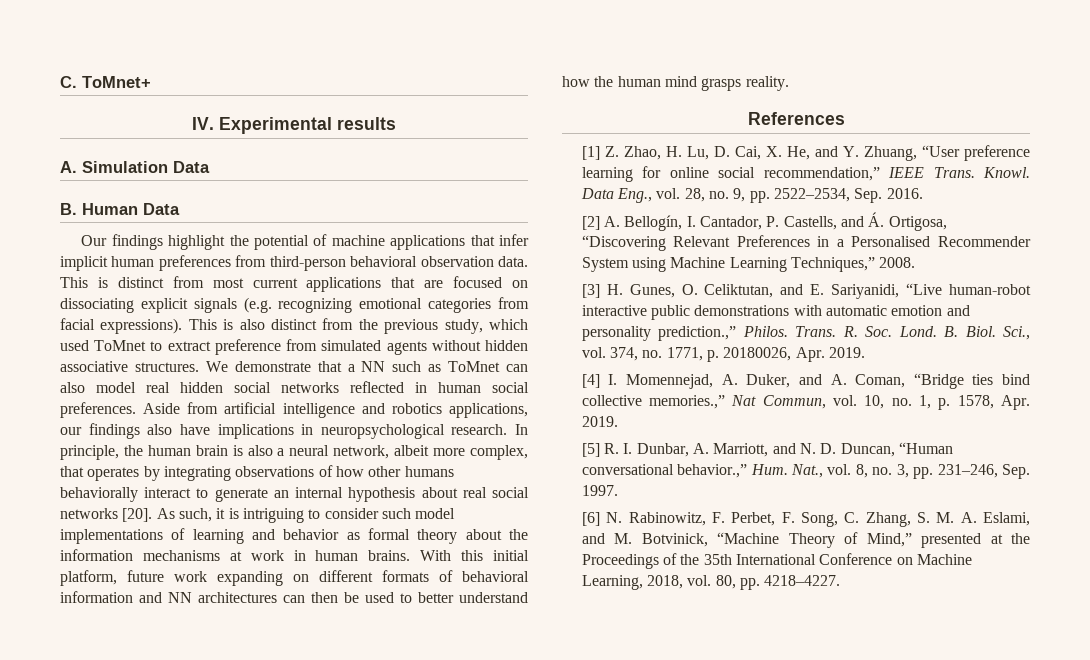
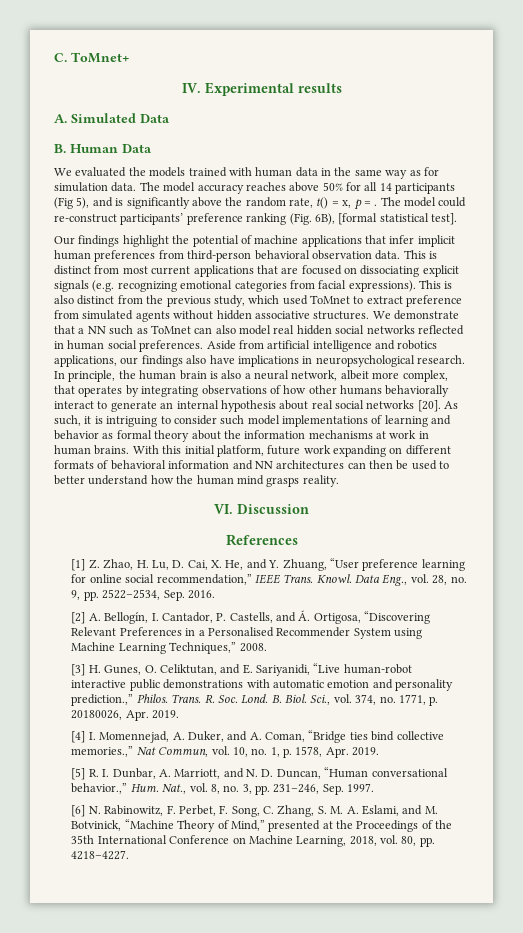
- A. Simulation Data
+ A. Simulated Data
+ We evaluated the models trained with human data in the same way as for simulation data. The model accuracy reaches above 50% for all 14 participants (Fig 5), and is significantly above the random rate, t() = x, p = . The model could re-construct participants’ preference ranking (Fig. 6B), [formal statistical test].
+ VI. Discussion

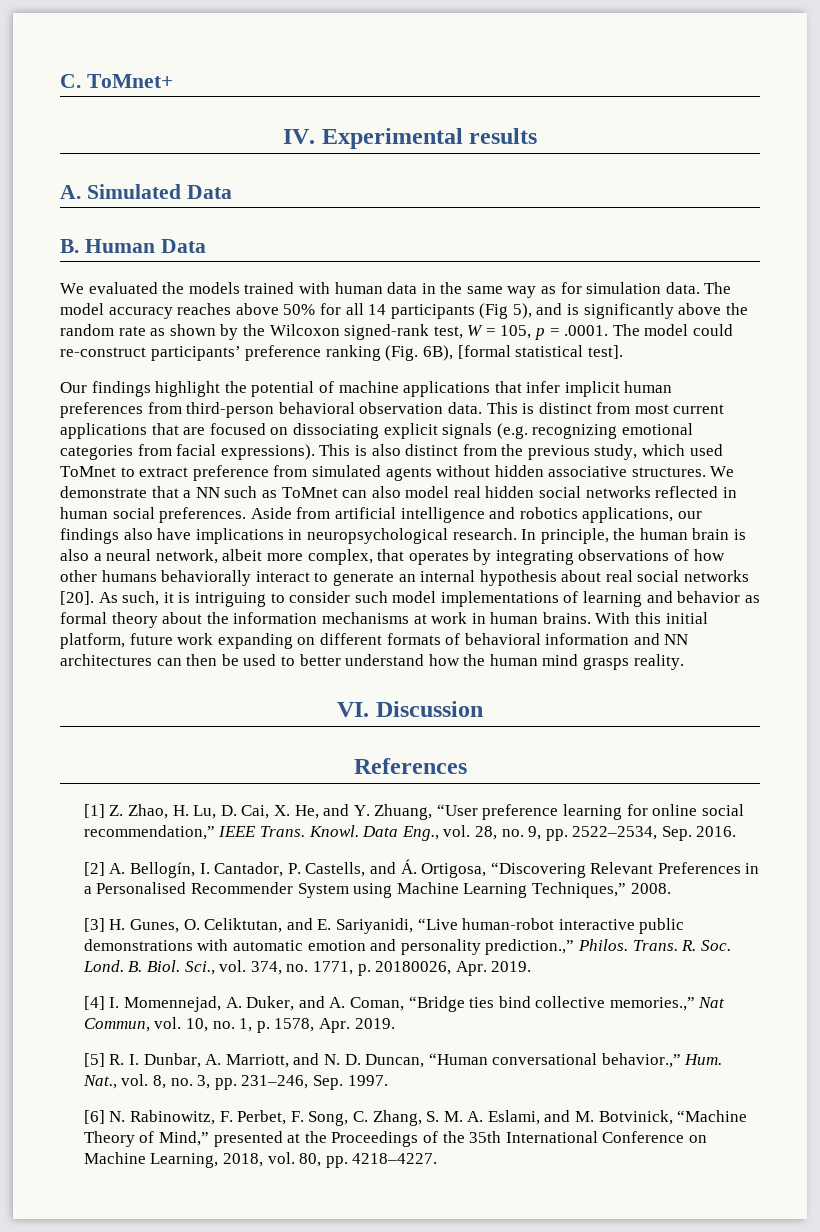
- The model accuracy reaches above 50% for all 14 participants (Fig 5), and is significantly above the random rate, t() = x, p = . The model could re-construct participants’ preference ranking (Fig. 6B), [formal statistical test].
+ The model accuracy reaches above 50% for all 14 participants (Fig 5), and is significantly above the random rate as shown by the Wilcoxon signed-rank test, W = 105, p = .0001. The model could re-construct participants’ preference ranking (Fig. 6B), [formal statistical test].

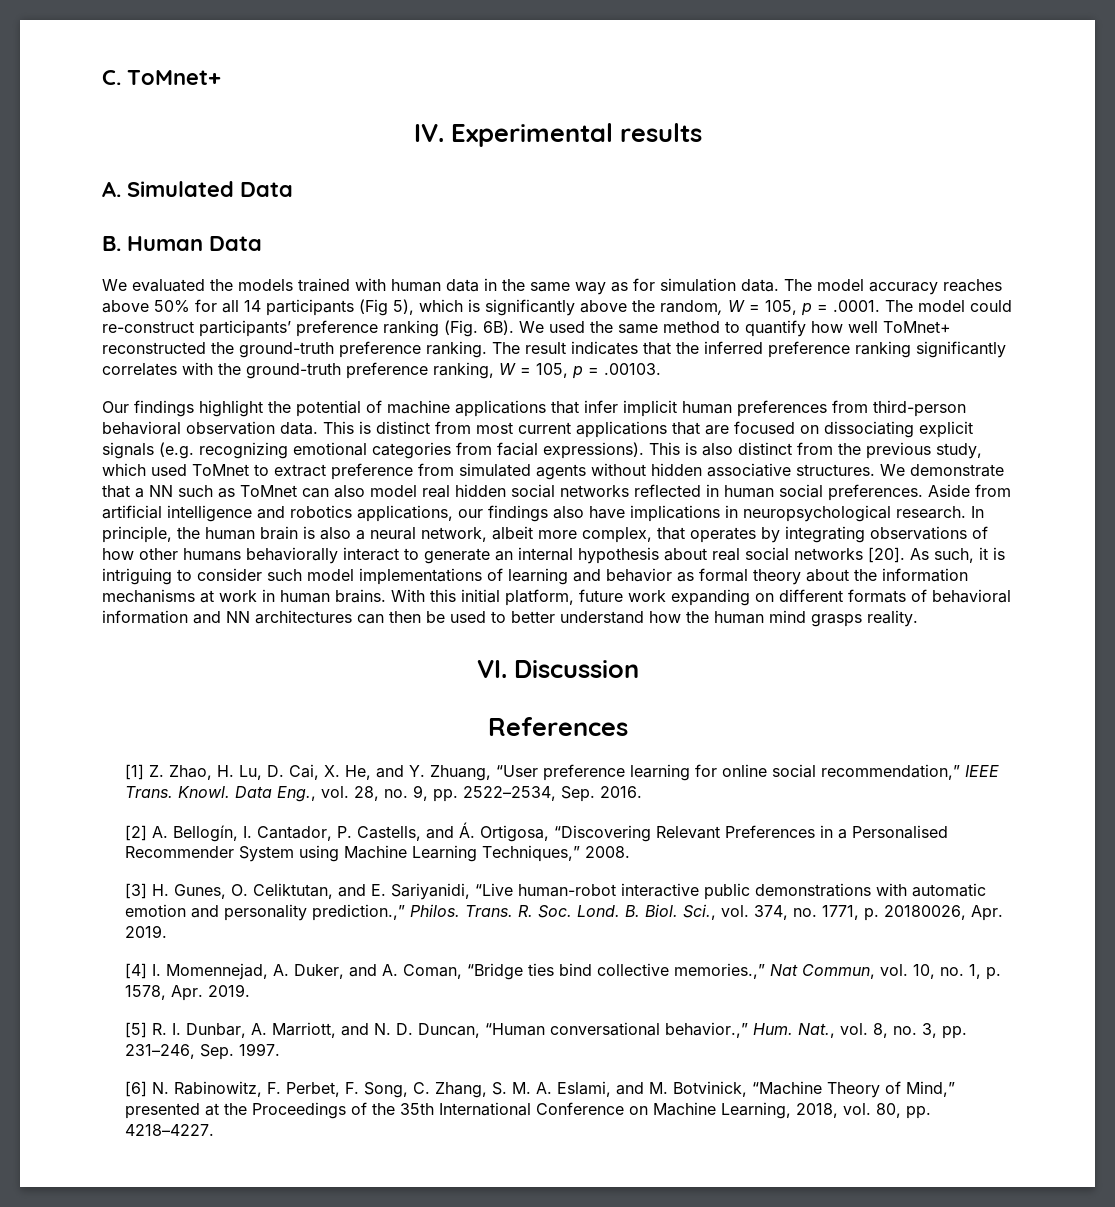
- The model accuracy reaches above 50% for all 14 participants (Fig 5), and is significantly above the random rate as shown by the Wilcoxon signed-rank test, W = 105, p = .0001. The model could re-construct participants’ preference ranking (Fig. 6B), [formal statistical test].
+ The model accuracy reaches above 50% for all 14 participants (Fig 5), which is significantly above the random, W = 105, p = .0001. The model could re-construct participants’ preference ranking (Fig. 6B). We used the same method to quantify how well ToMnet+ reconstructed the ground-truth preference ranking. The result indicates that the inferred preference ranking significantly correlates with the ground-truth preference ranking, W = 105, p = .00103.

